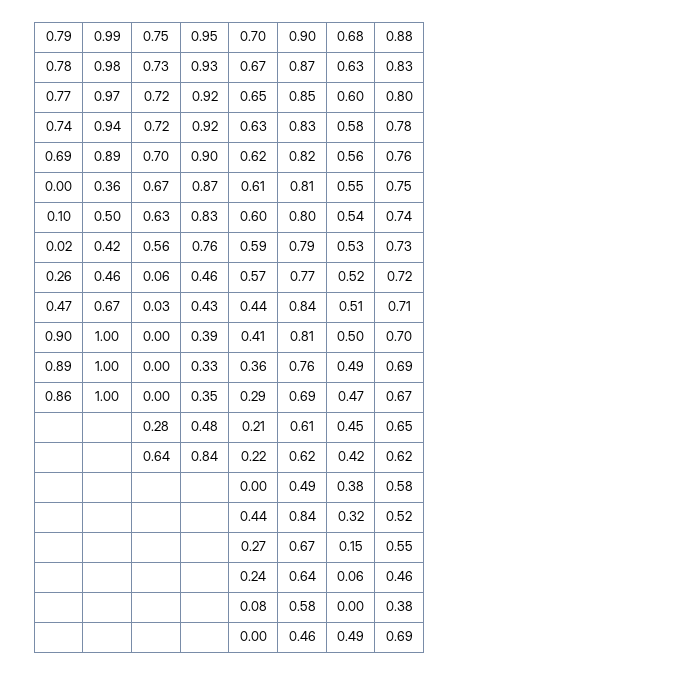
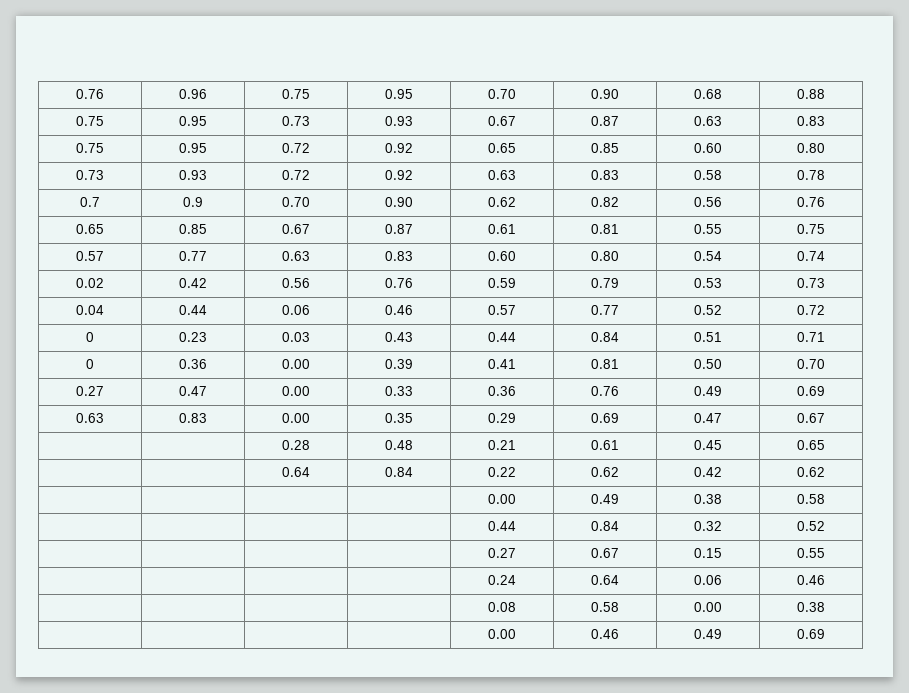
- 0.79 | 0.99 | 0.75 | 0.95 | 0.70 | 0.90 | 0.68 | 0.88
+ 0.76 | 0.96 | 0.75 | 0.95 | 0.70 | 0.90 | 0.68 | 0.88
- 0.78 | 0.98 | 0.73 | 0.93 | 0.67 | 0.87 | 0.63 | 0.83
+ 0.75 | 0.95 | 0.73 | 0.93 | 0.67 | 0.87 | 0.63 | 0.83
- 0.77 | 0.97 | 0.72 | 0.92 | 0.65 | 0.85 | 0.60 | 0.80
+ 0.75 | 0.95 | 0.72 | 0.92 | 0.65 | 0.85 | 0.60 | 0.80
- 0.74 | 0.94 | 0.72 | 0.92 | 0.63 | 0.83 | 0.58 | 0.78
+ 0.73 | 0.93 | 0.72 | 0.92 | 0.63 | 0.83 | 0.58 | 0.78
- 0.69 | 0.89 | 0.70 | 0.90 | 0.62 | 0.82 | 0.56 | 0.76
+ 0.7 | 0.9 | 0.70 | 0.90 | 0.62 | 0.82 | 0.56 | 0.76
- 0.00 | 0.36 | 0.67 | 0.87 | 0.61 | 0.81 | 0.55 | 0.75
+ 0.65 | 0.85 | 0.67 | 0.87 | 0.61 | 0.81 | 0.55 | 0.75
- 0.10 | 0.50 | 0.63 | 0.83 | 0.60 | 0.80 | 0.54 | 0.74
+ 0.57 | 0.77 | 0.63 | 0.83 | 0.60 | 0.80 | 0.54 | 0.74
- 0.26 | 0.46 | 0.06 | 0.46 | 0.57 | 0.77 | 0.52 | 0.72
+ 0.04 | 0.44 | 0.06 | 0.46 | 0.57 | 0.77 | 0.52 | 0.72
- 0.47 | 0.67 | 0.03 | 0.43 | 0.44 | 0.84 | 0.51 | 0.71
+ 0 | 0.23 | 0.03 | 0.43 | 0.44 | 0.84 | 0.51 | 0.71
- 0.90 | 1.00 | 0.00 | 0.39 | 0.41 | 0.81 | 0.50 | 0.70
+ 0 | 0.36 | 0.00 | 0.39 | 0.41 | 0.81 | 0.50 | 0.70
- 0.89 | 1.00 | 0.00 | 0.33 | 0.36 | 0.76 | 0.49 | 0.69
+ 0.27 | 0.47 | 0.00 | 0.33 | 0.36 | 0.76 | 0.49 | 0.69
- 0.86 | 1.00 | 0.00 | 0.35 | 0.29 | 0.69 | 0.47 | 0.67
+ 0.63 | 0.83 | 0.00 | 0.35 | 0.29 | 0.69 | 0.47 | 0.67

